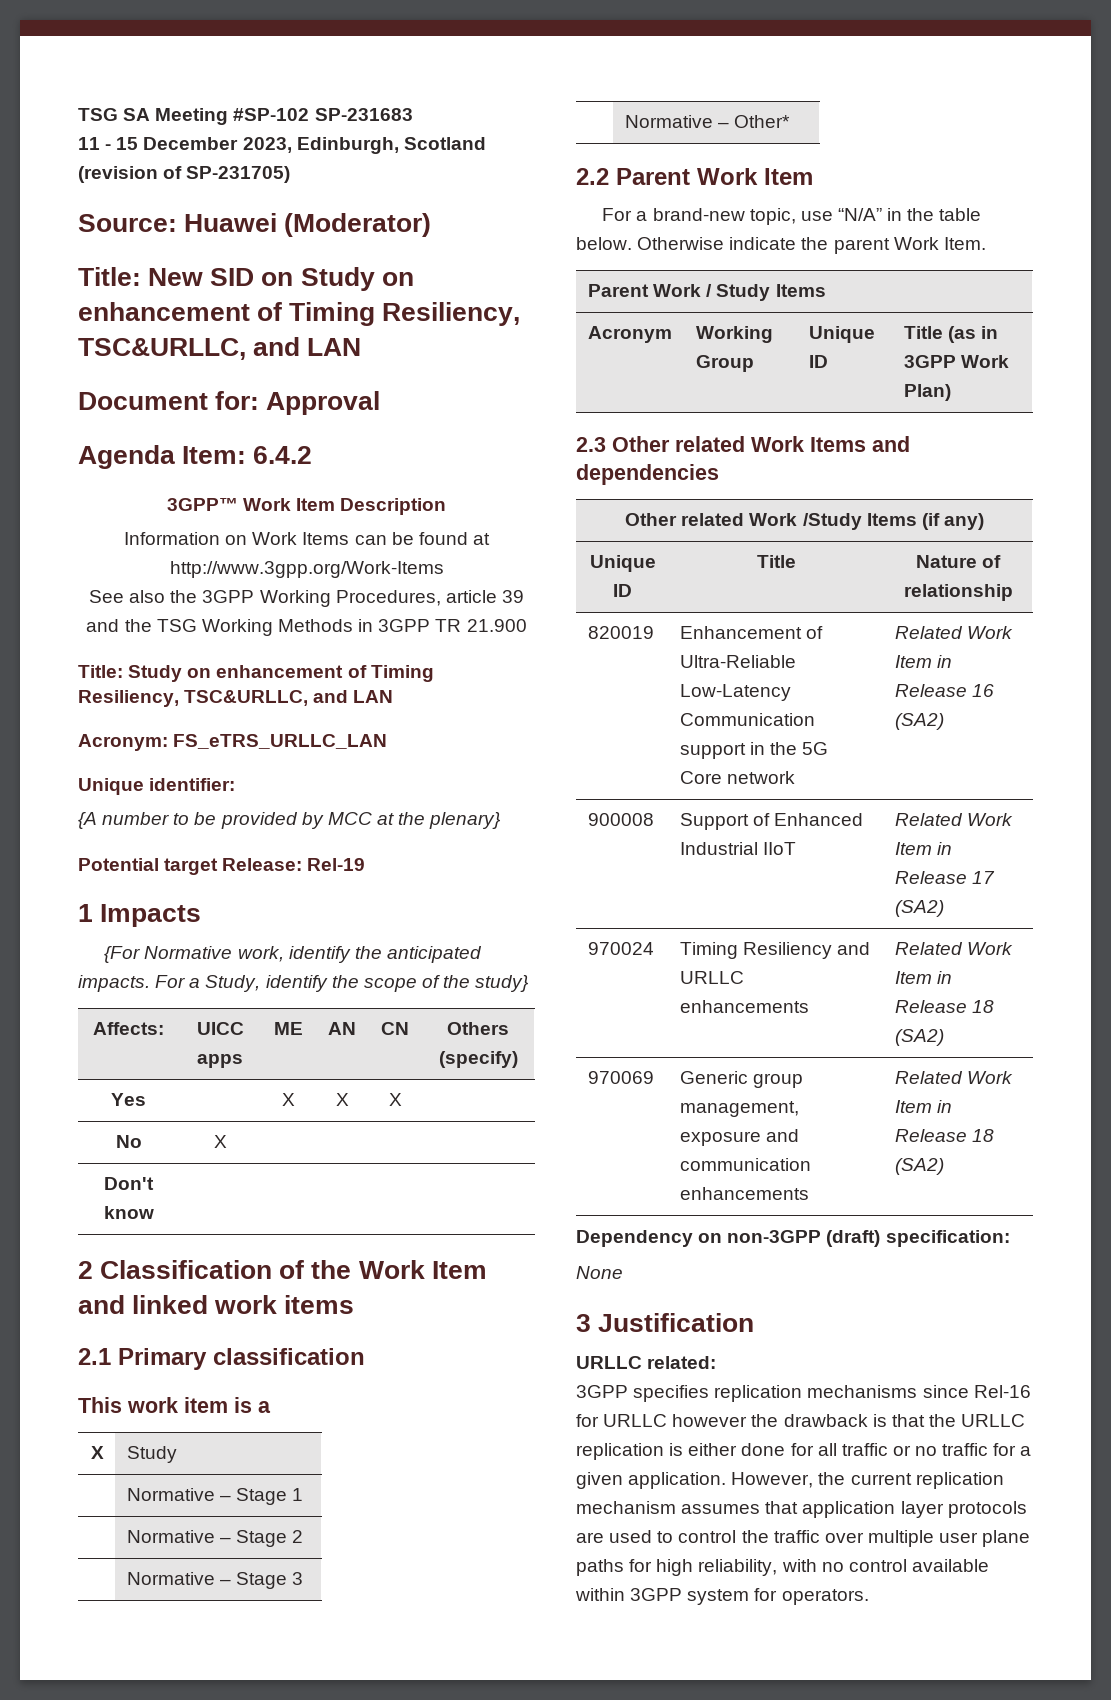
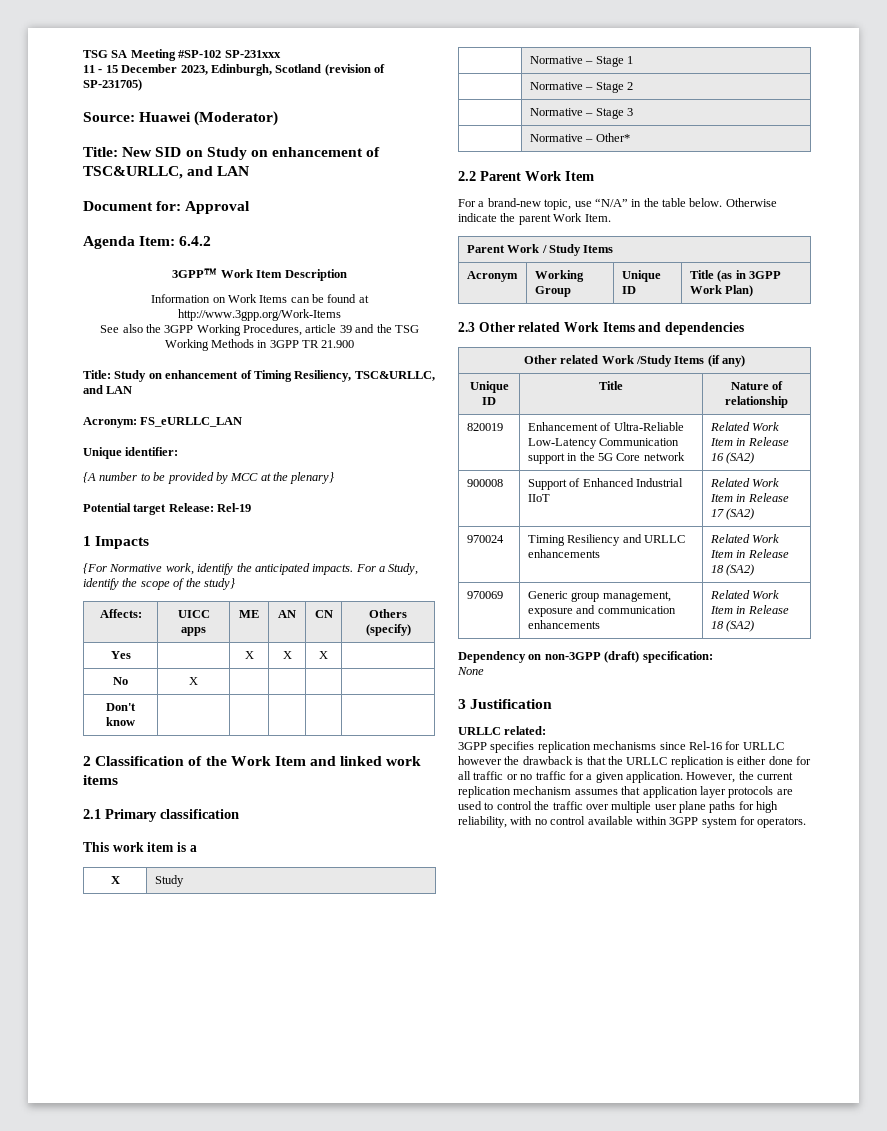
- TSG SA Meeting #SP-102 SP-231683
+ TSG SA Meeting #SP-102 SP-231xxx
- Title: New SID on Study on enhancement of Timing Resiliency, TSC&URLLC, and LAN
+ Title: New SID on Study on enhancement of TSC&URLLC, and LAN
- Acronym: FS_eTRS_URLLC_LAN
+ Acronym: FS_eURLLC_LAN

